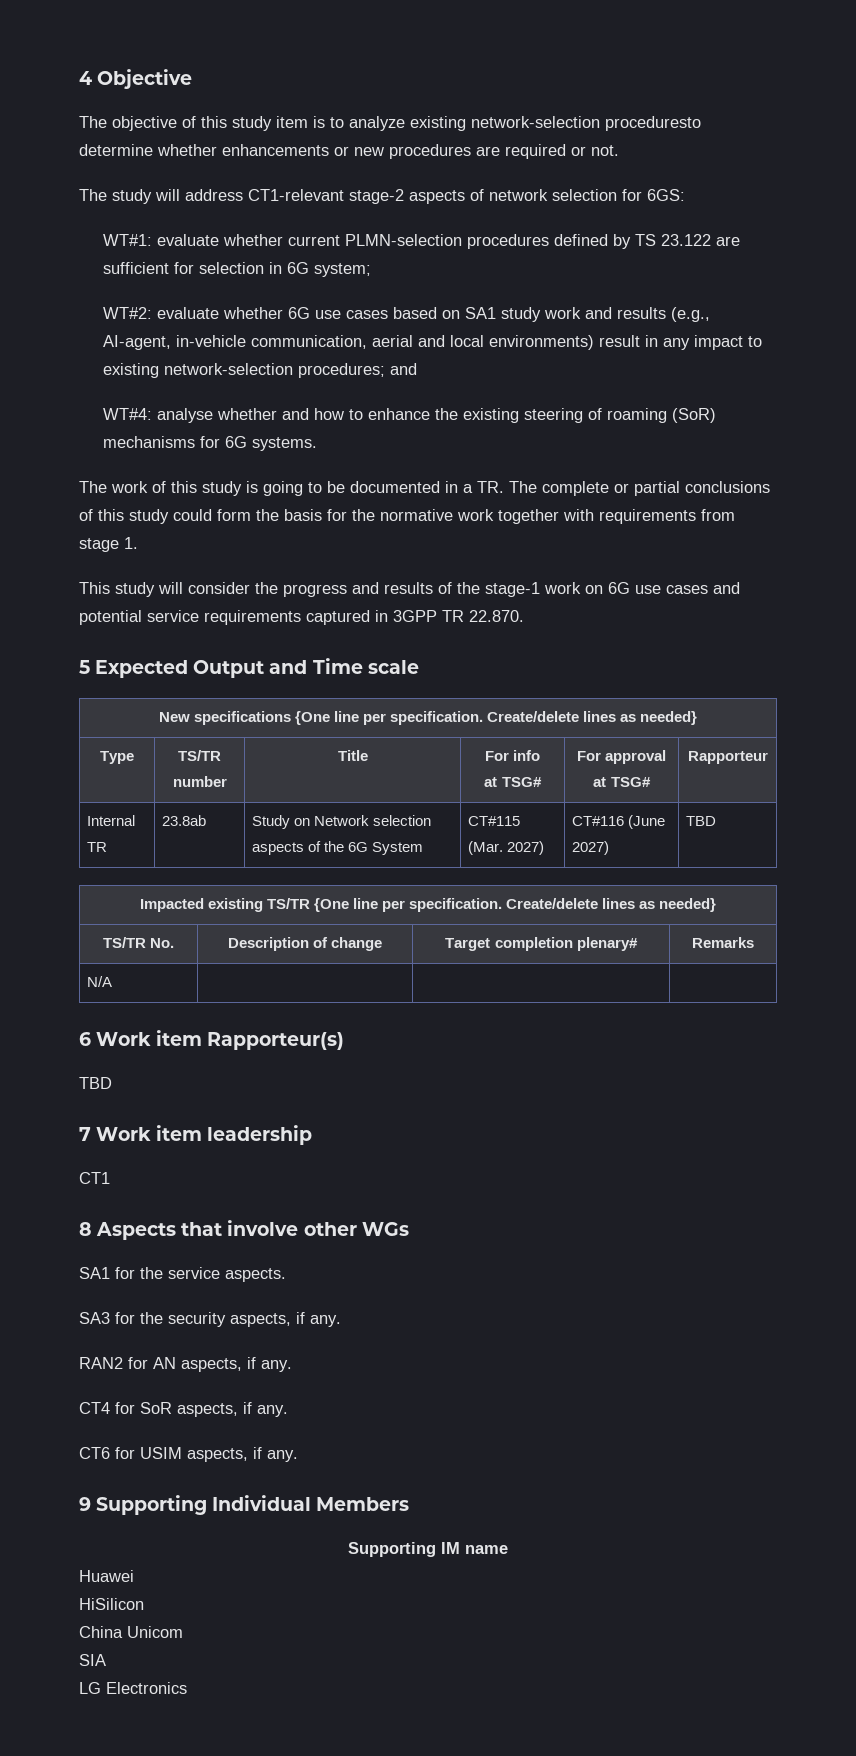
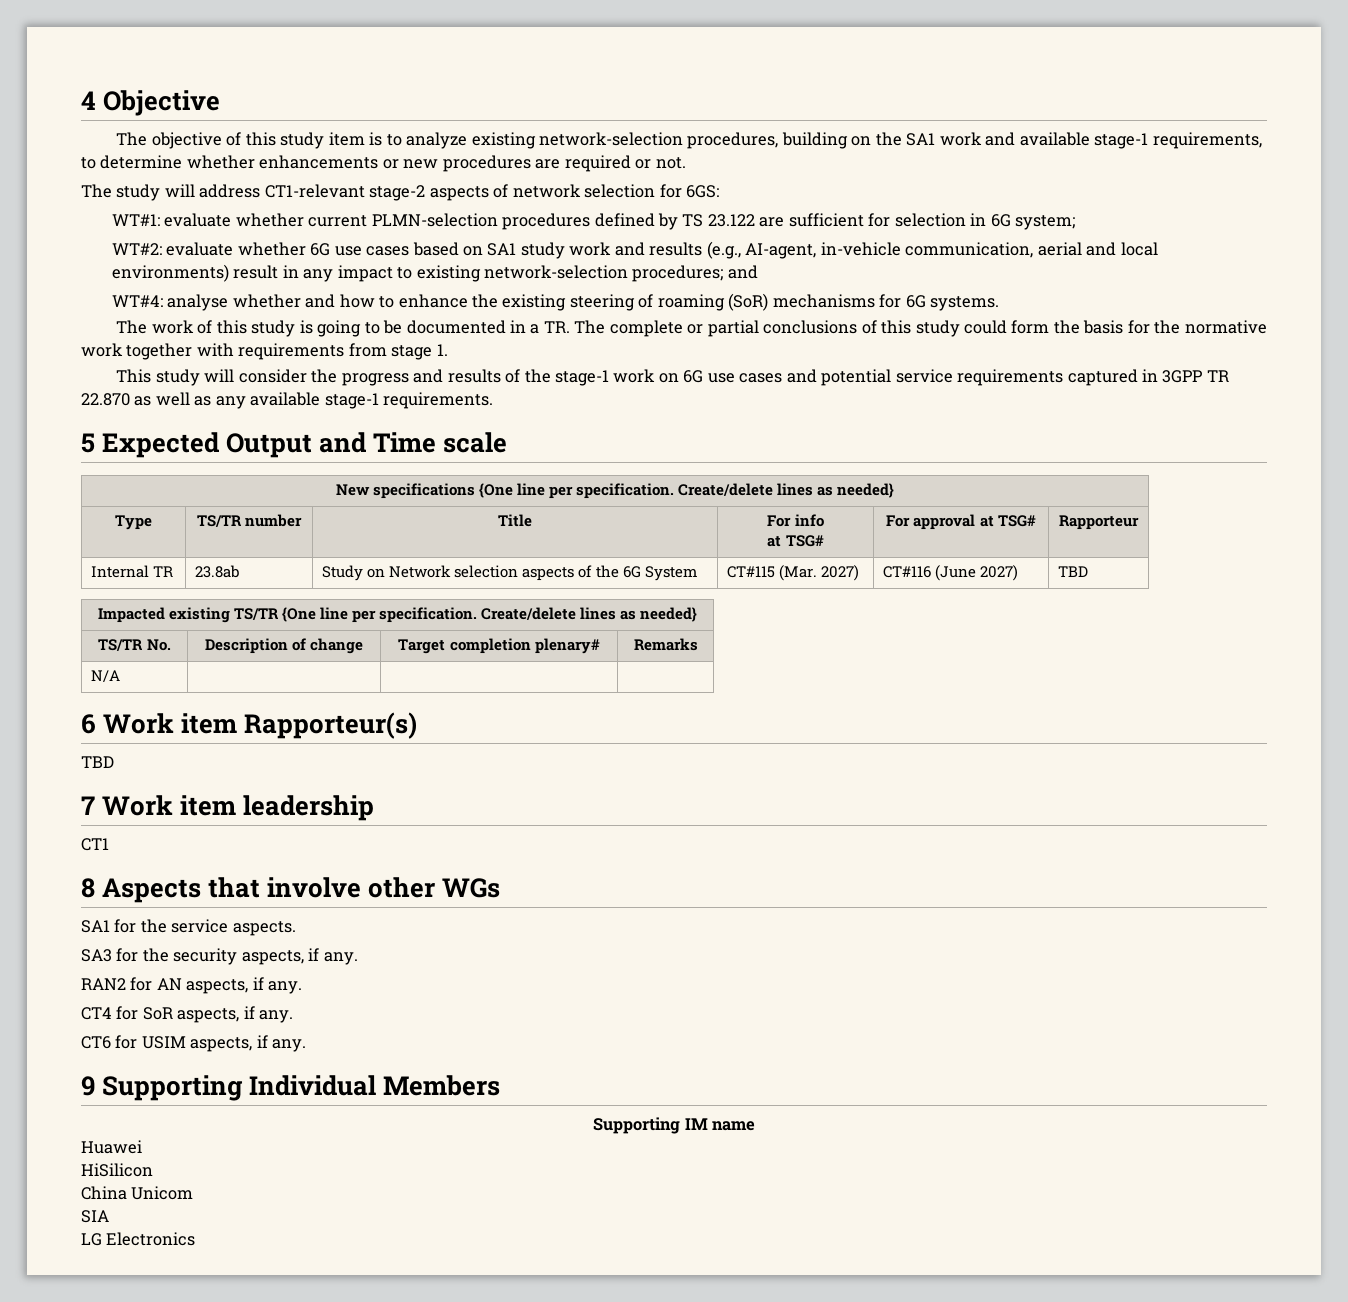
- The objective of this study item is to analyze existing network-selection proceduresto determine whether enhancements or new procedures are required or not.
+ The objective of this study item is to analyze existing network-selection procedures, building on the SA1 work and available stage-1 requirements, to determine whether enhancements or new procedures are required or not.
- This study will consider the progress and results of the stage-1 work on 6G use cases and potential service requirements captured in 3GPP TR 22.870.
+ This study will consider the progress and results of the stage-1 work on 6G use cases and potential service requirements captured in 3GPP TR 22.870 as well as any available stage-1 requirements.

